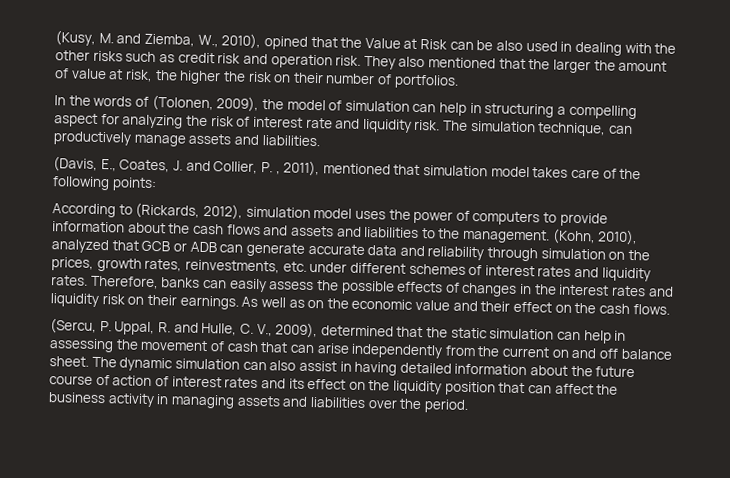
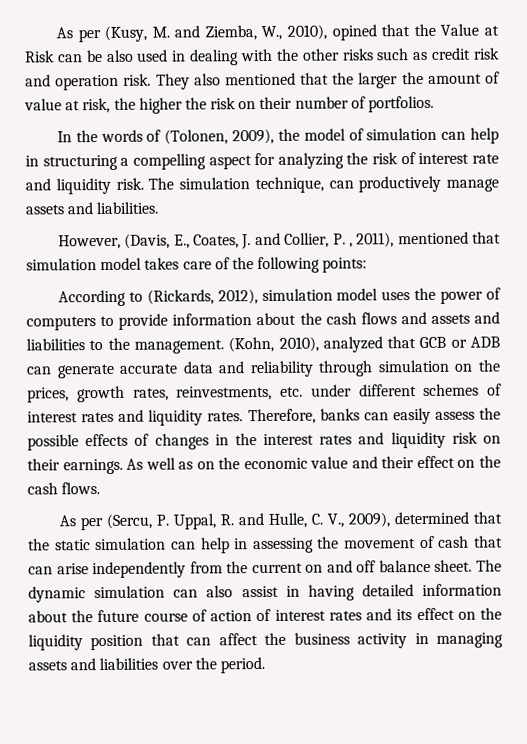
- (Kusy, M. and Ziemba, W., 2010), opined that the Value at Risk can be also used in dealing with the other risks such as credit risk and operation risk.
+ As per (Kusy, M. and Ziemba, W., 2010), opined that the Value at Risk can be also used in dealing with the other risks such as credit risk and operation risk.
- (Davis, E., Coates, J. and Collier, P. , 2011), mentioned that simulation model takes care of the following points:
+ However, (Davis, E., Coates, J. and Collier, P. , 2011), mentioned that simulation model takes care of the following points:
- (Sercu, P. Uppal, R. and Hulle, C. V., 2009), determined that the static simulation can help in assessing the movement of cash that can arise independently from the current on and off balance sheet.
+ As per (Sercu, P. Uppal, R. and Hulle, C. V., 2009), determined that the static simulation can help in assessing the movement of cash that can arise independently from the current on and off balance sheet.

